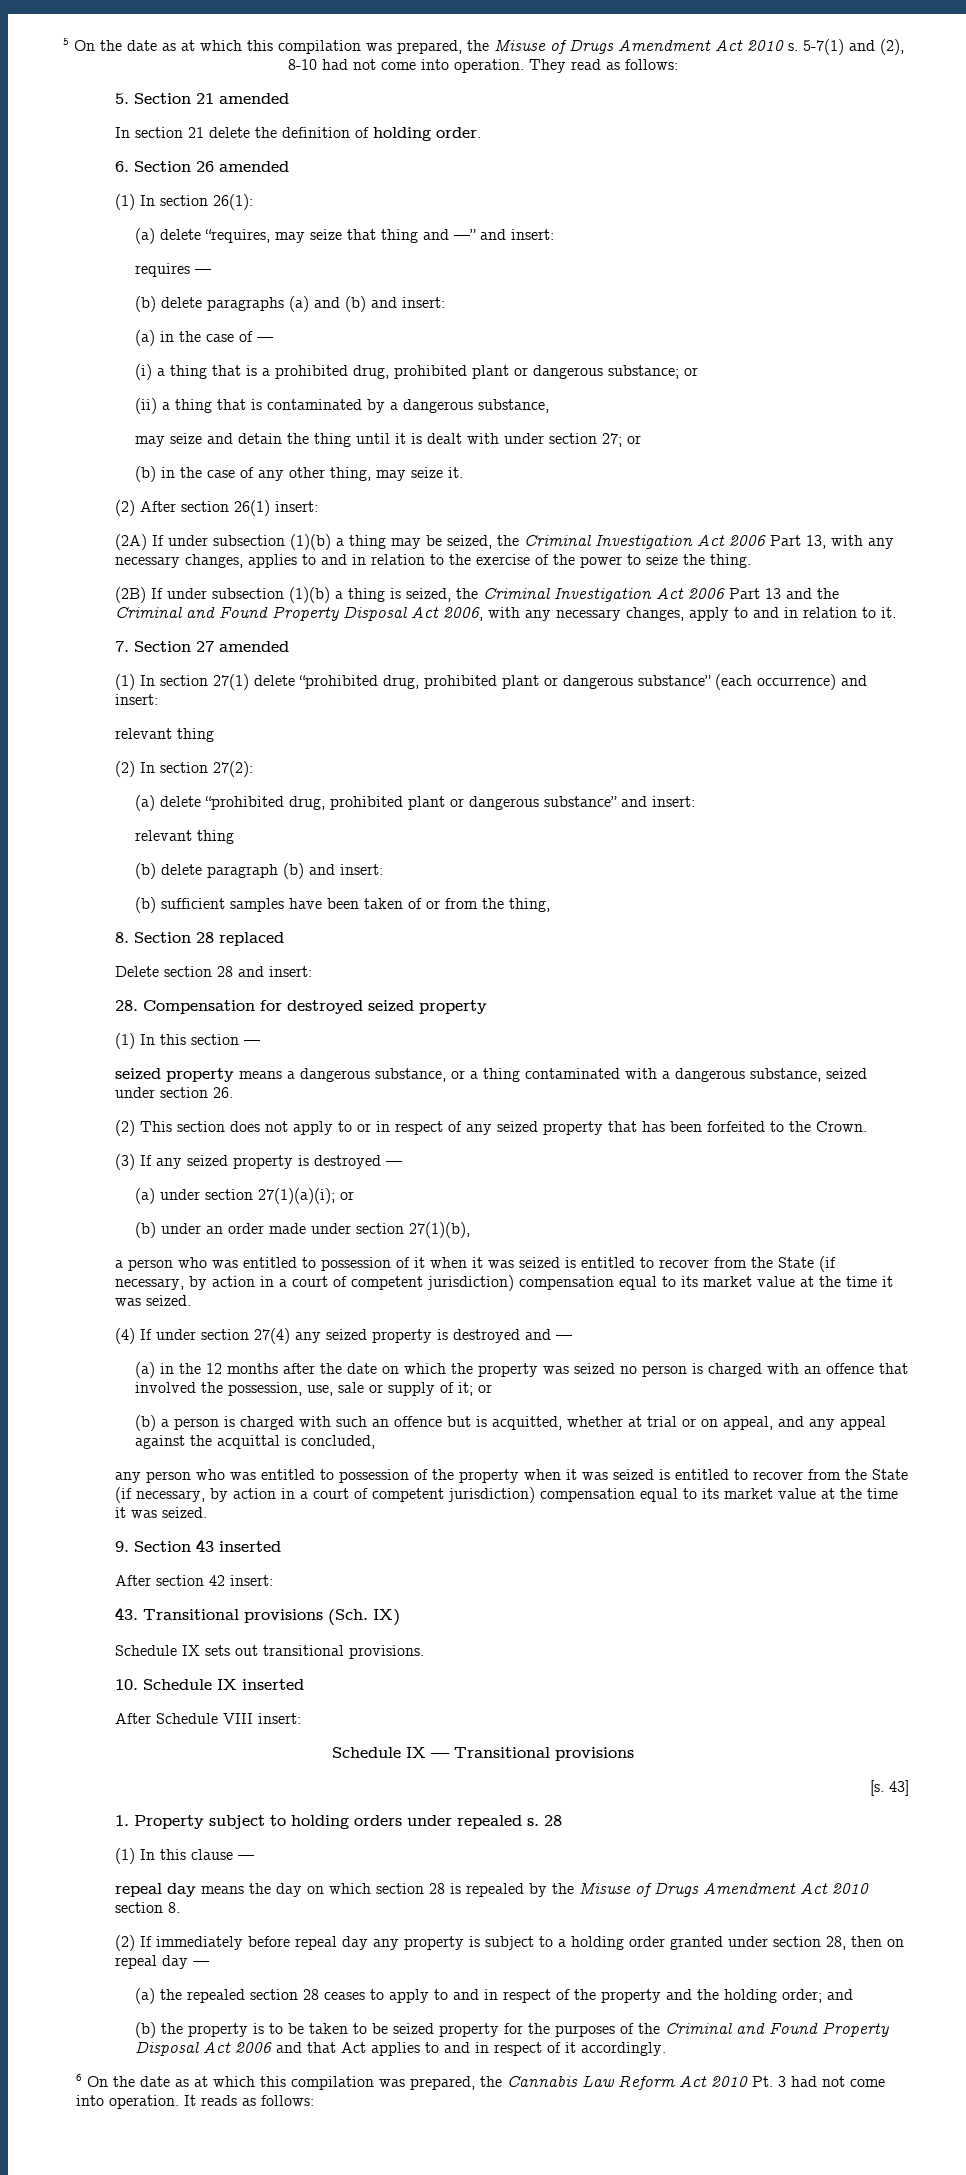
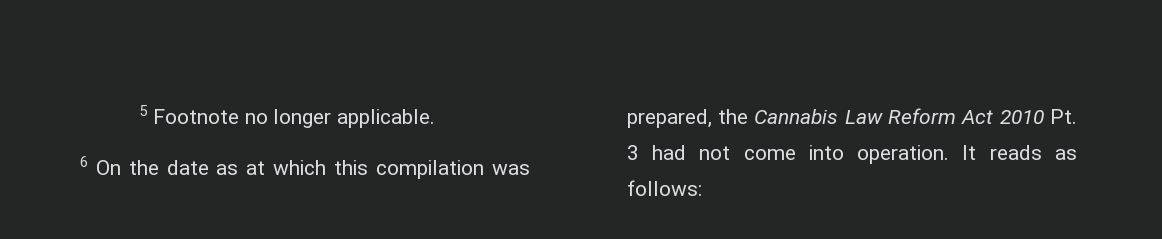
- 5 On the date as at which this compilation was prepared, the Misuse of Drugs Amendment Act 2010 s. 5-7(1) and (2), 8-10 had not come into operation. They read as follows:
- 5. Section 21 amended
- In section 21 delete the definition of holding order.
- 6. Section 26 amended
- (1) In section 26(1):
- (a) delete “requires, may seize that thing and —” and insert:
- requires —
- (b) delete paragraphs (a) and (b) and insert:
- (a) in the case of —
- (i) a thing that is a prohibited drug, prohibited plant or dangerous substance; or
- (ii) a thing that is contaminated by a dangerous substance,
- may seize and detain the thing until it is dealt with under section 27; or
- (b) in the case of any other thing, may seize it.
- (2) After section 26(1) insert:
- (2A) If under subsection (1)(b) a thing may be seized, the Criminal Investigation Act 2006 Part 13, with any necessary changes, applies to and in relation to the exercise of the power to seize the thing.
- (2B) If under subsection (1)(b) a thing is seized, the Criminal Investigation Act 2006 Part 13 and the Criminal and Found Property Disposal Act 2006, with any necessary changes, apply to and in relation to it.
- 7. Section 27 amended
- (1) In section 27(1) delete “prohibited drug, prohibited plant or dangerous substance” (each occurrence) and insert:
- relevant thing
- (2) In section 27(2):
- (a) delete “prohibited drug, prohibited plant or dangerous substance” and insert:
- relevant thing
- (b) delete paragraph (b) and insert:
- (b) sufficient samples have been taken of or from the thing,
- 8. Section 28 replaced
- Delete section 28 and insert:
- 28. Compensation for destroyed seized property
- (1) In this section —
- seized property means a dangerous substance, or a thing contaminated with a dangerous substance, seized under section 26.
- (2) This section does not apply to or in respect of any seized property that has been forfeited to the Crown.
- (3) If any seized property is destroyed —
- (a) under section 27(1)(a)(i); or
- (b) under an order made under section 27(1)(b),
- a person who was entitled to possession of it when it was seized is entitled to recover from the State (if necessary, by action in a court of competent jurisdiction) compensation equal to its market value at the time it was seized.
- (4) If under section 27(4) any seized property is destroyed and —
- (a) in the 12 months after the date on which the property was seized no person is charged with an offence that involved the possession, use, sale or supply of it; or
- (b) a person is charged with such an offence but is acquitted, whether at trial or on appeal, and any appeal against the acquittal is concluded,
- any person who was entitled to possession of the property when it was seized is entitled to recover from the State (if necessary, by action in a court of competent jurisdiction) compensation equal to its market value at the time it was seized.
- 9. Section 43 inserted
- After section 42 insert:
- 43. Transitional provisions (Sch. IX)
- Schedule IX sets out transitional provisions.
- 10. Schedule IX inserted
- After Schedule VIII insert:
- Schedule IX — Transitional provisions
- [s. 43]
- 1. Property subject to holding orders under repealed s. 28
- (1) In this clause —
- repeal day means the day on which section 28 is repealed by the Misuse of Drugs Amendment Act 2010 section 8.
- (2) If immediately before repeal day any property is subject to a holding order granted under section 28, then on repeal day —
- (a) the repealed section 28 ceases to apply to and in respect of the property and the holding order; and
- (b) the property is to be taken to be seized property for the purposes of the Criminal and Found Property Disposal Act 2006 and that Act applies to and in respect of it accordingly.
+ 5 Footnote no longer applicable.

